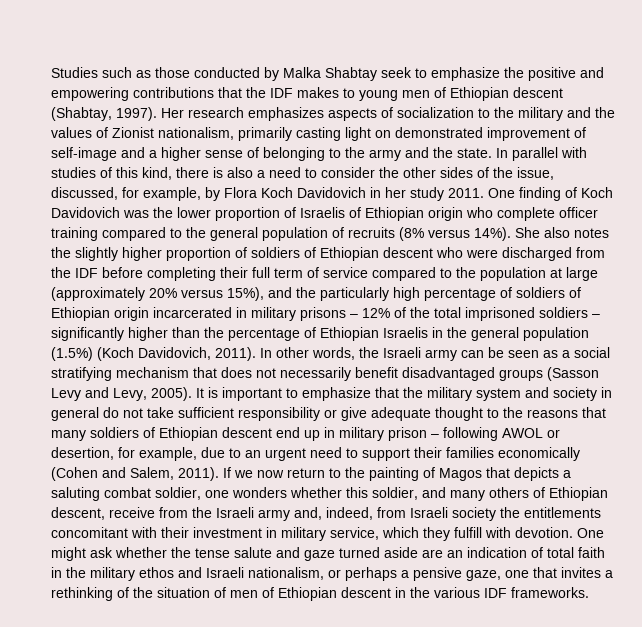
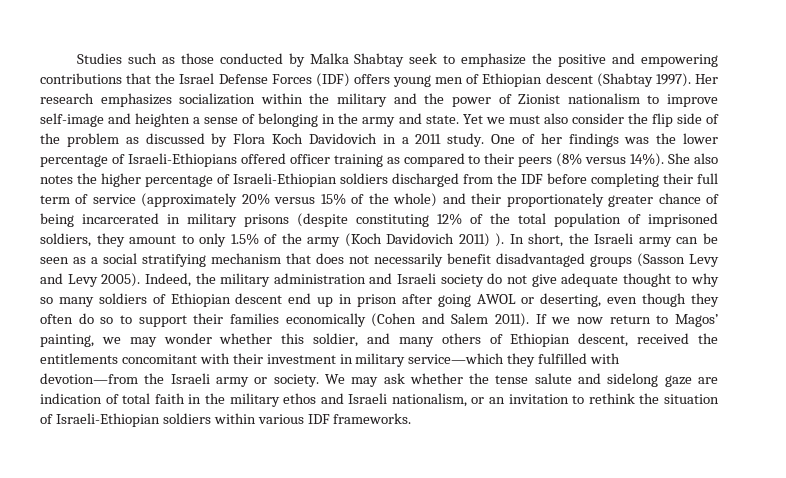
- Studies such as those conducted by Malka Shabtay seek to emphasize the positive and empowering contributions that the IDF makes to young men of Ethiopian descent (Shabtay, 1997).
+ Studies such as those conducted by Malka Shabtay seek to emphasize the positive and empowering contributions that the Israel Defense Forces (IDF) offers young men of Ethiopian descent (Shabtay 1997).
- Her research emphasizes aspects of socialization to the military and the values of Zionist nationalism, primarily casting light on demonstrated improvement of self-image and a higher sense of belonging to the army and the state. In parallel with studies of this kind, there is also a need to consider the other sides of the issue, discussed, for example, by Flora Koch Davidovich in her study 2011. One finding of Koch Davidovich was the lower proportion of Israelis of Ethiopian origin who complete officer training compared to the general population of recruits (8% versus 14%).
+ Her research emphasizes socialization within the military and the power of Zionist nationalism to improve self-image and heighten a sense of belonging in the army and state. Yet we must also consider the flip side of the problem as discussed by Flora Koch Davidovich in a 2011 study. One of her findings was the lower percentage of Israeli-Ethiopians offered officer training as compared to their peers (8% versus 14%).
- She also notes the slightly higher proportion of soldiers of Ethiopian descent who were discharged from the IDF before completing their full term of service compared to the population at large (approximately 20% versus 15%), and the particularly high percentage of soldiers of Ethiopian origin incarcerated in military prisons – 12% of the total imprisoned soldiers – significantly higher than the percentage of Ethiopian Israelis in the general population (1.5%) (Koch Davidovich, 2011). In other words, the Israeli army can be seen as a social stratifying mechanism that does not necessarily benefit disadvantaged groups (Sasson Levy and Levy, 2005). It is important to emphasize that the military system and society in general do not take sufficient responsibility or give adequate thought to the reasons that many soldiers of Ethiopian descent end up in military prison – following AWOL or desertion, for example, due to an urgent need to support their families economically (Cohen and Salem, 2011).
+ She also notes the higher percentage of Israeli-Ethiopian soldiers discharged from the IDF before completing their full term of service (approximately 20% versus 15% of the whole) and their proportionately greater chance of being incarcerated in military prisons (despite constituting 12% of the total population of imprisoned soldiers, they amount to only 1.5% of the army (Koch Davidovich 2011) ). In short, the Israeli army can be seen as a social stratifying mechanism that does not necessarily benefit disadvantaged groups (Sasson Levy and Levy 2005). Indeed, the military administration and Israeli society do not give adequate thought to why so many soldiers of Ethiopian descent end up in prison after going AWOL or deserting, even though they often do so to support their families economically (Cohen and Salem 2011).
- If we now return to the painting of Magos that depicts a saluting combat soldier, one wonders whether this soldier, and many others of Ethiopian descent, receive from the Israeli army and, indeed, from Israeli society the entitlements concomitant with their investment in military service, which they fulfill with devotion. One might ask whether the tense salute and gaze turned aside are an indication of total faith in the military ethos and Israeli nationalism, or perhaps a pensive gaze, one that invites a rethinking of the situation of men of Ethiopian descent in the various IDF frameworks.
+ If we now return to Magos’ painting, we may wonder whether this soldier, and many others of Ethiopian descent, received the entitlements concomitant with their investment in military service—which they fulfilled with devotion—from the Israeli army or society. We may ask whether the tense salute and sidelong gaze are indication of total faith in the military ethos and Israeli nationalism, or an invitation to rethink the situation of Israeli-Ethiopian soldiers within various IDF frameworks.

